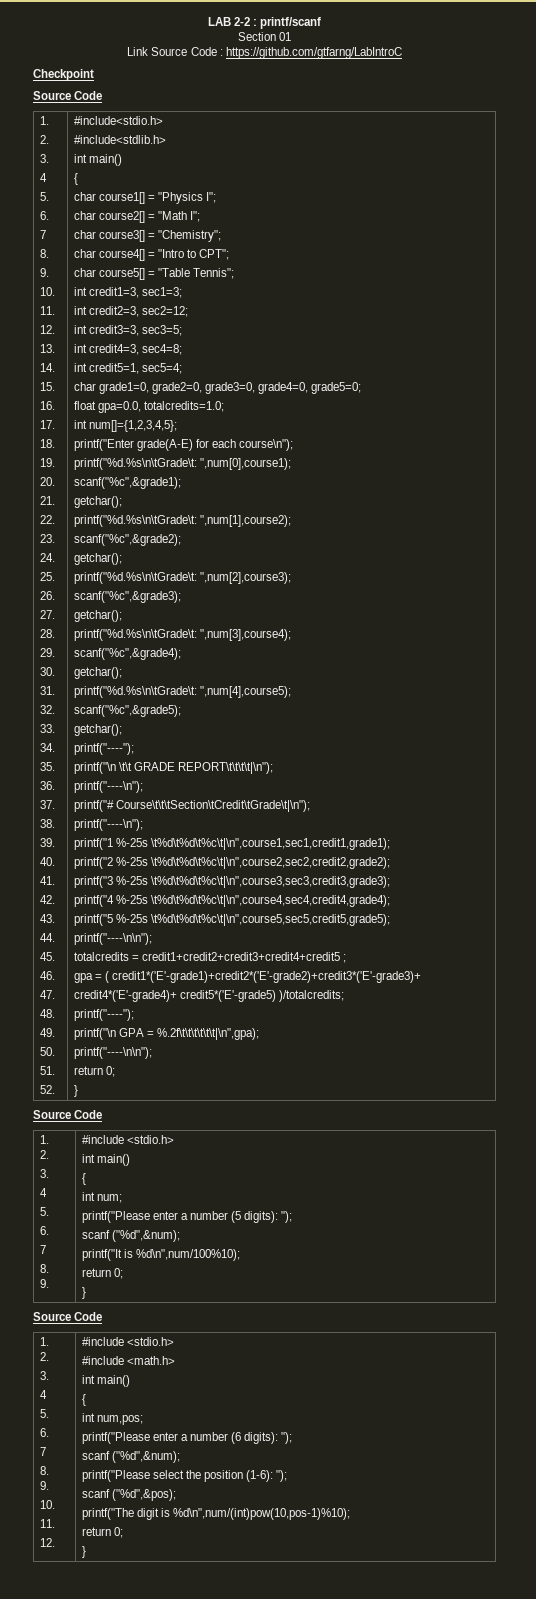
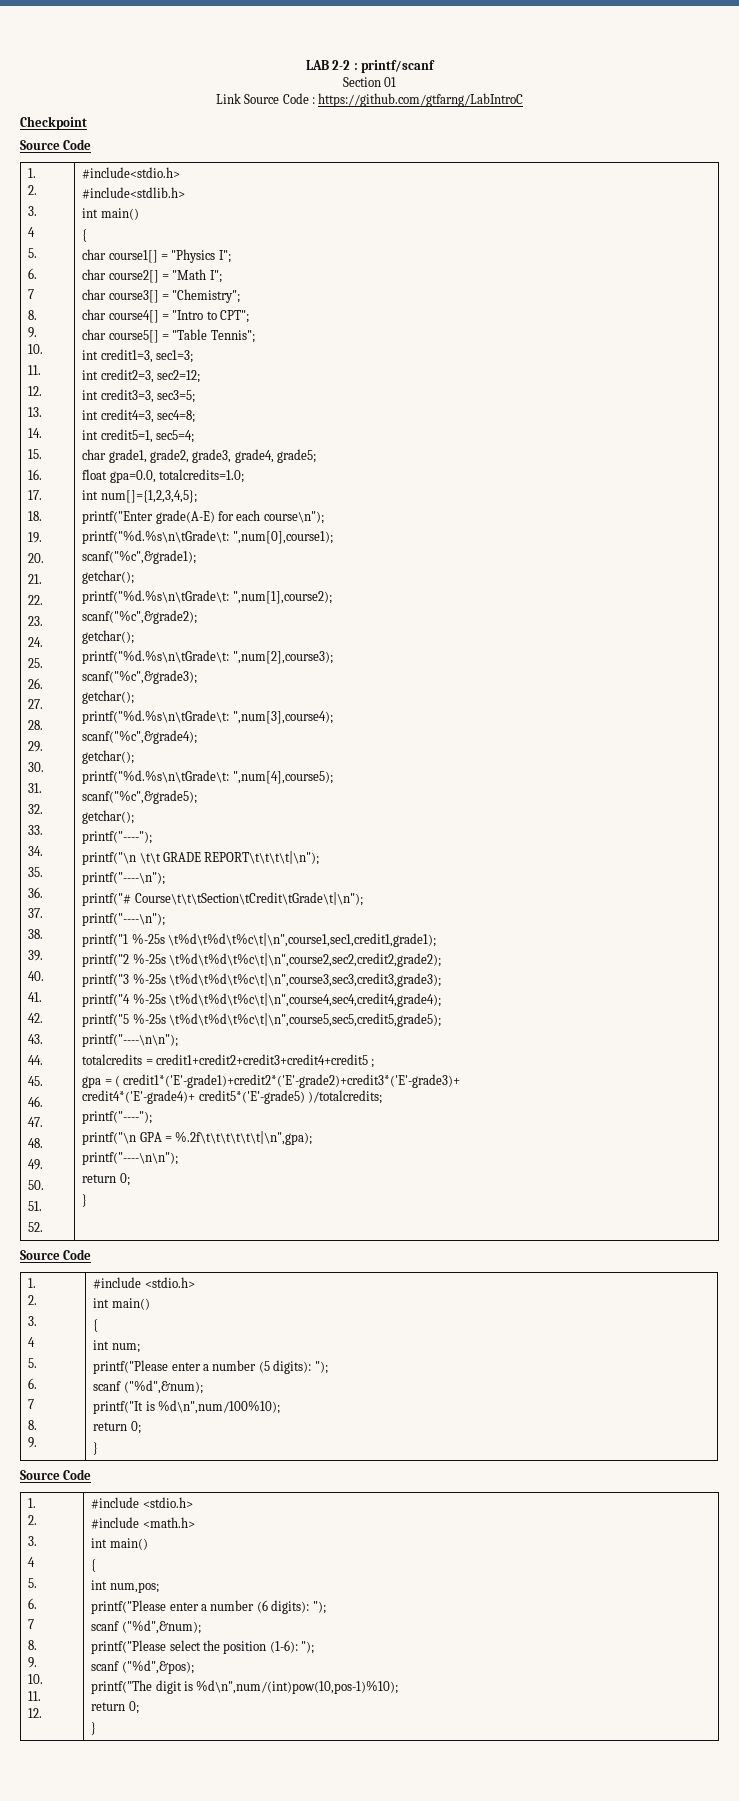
- char grade1=0, grade2=0, grade3=0, grade4=0, grade5=0;
+ char grade1, grade2, grade3, grade4, grade5;

